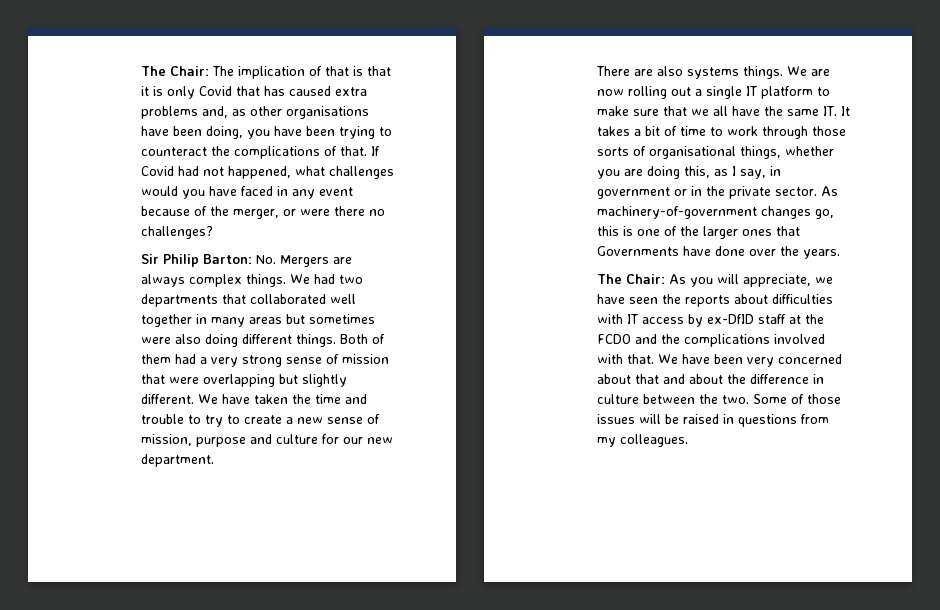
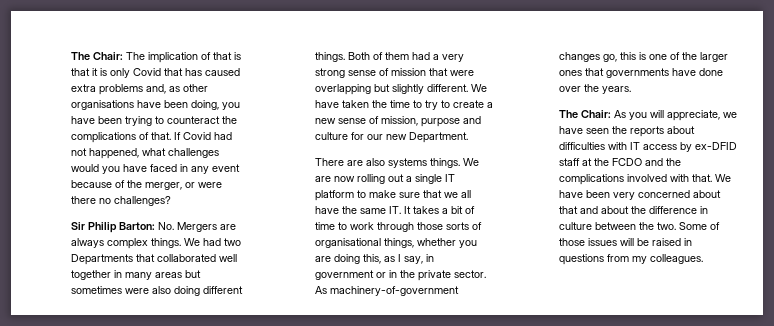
- We had two departments that collaborated well together in many areas but sometimes were also doing different things.
+ We had two Departments that collaborated well together in many areas but sometimes were also doing different things.
- We have taken the time and trouble to try to create a new sense of mission, purpose and culture for our new department.
+ We have taken the time to try to create a new sense of mission, purpose and culture for our new Department.
- As machinery-of-government changes go, this is one of the larger ones that Governments have done over the years.
+ As machinery-of-government changes go, this is one of the larger ones that governments have done over the years.
- The Chair: As you will appreciate, we have seen the reports about difficulties with IT access by ex-DfID staff at the FCDO and the complications involved with that.
+ The Chair: As you will appreciate, we have seen the reports about difficulties with IT access by ex-DFID staff at the FCDO and the complications involved with that.

